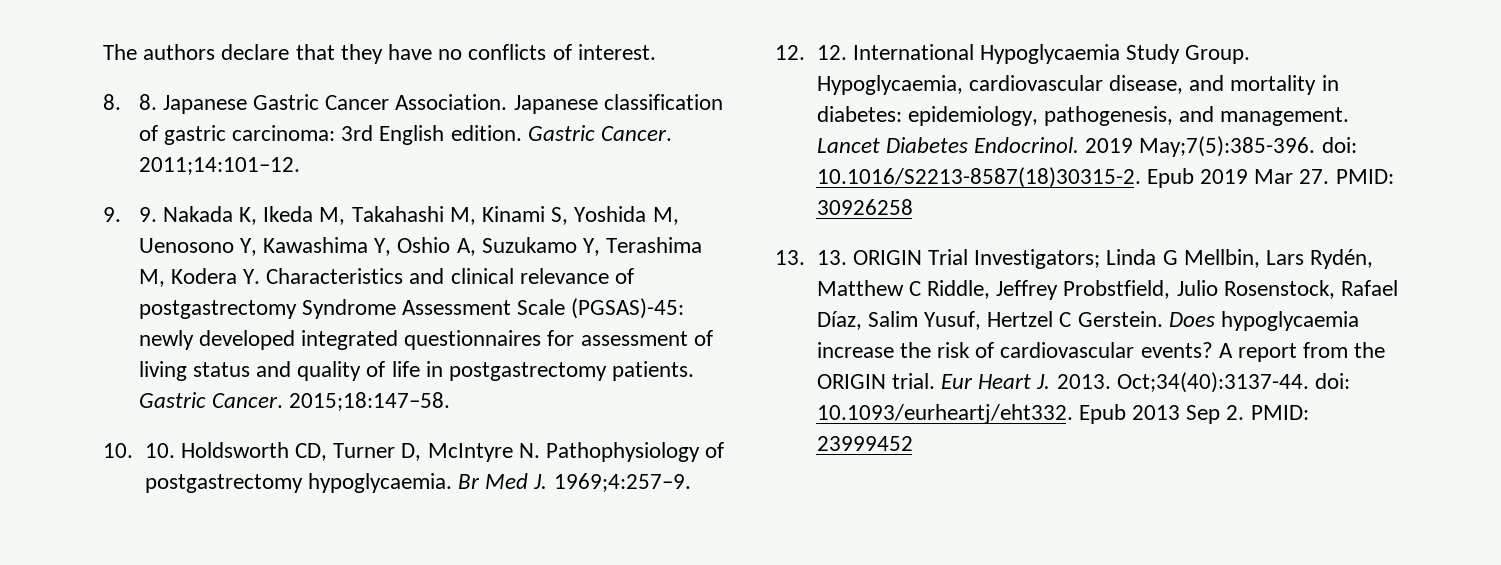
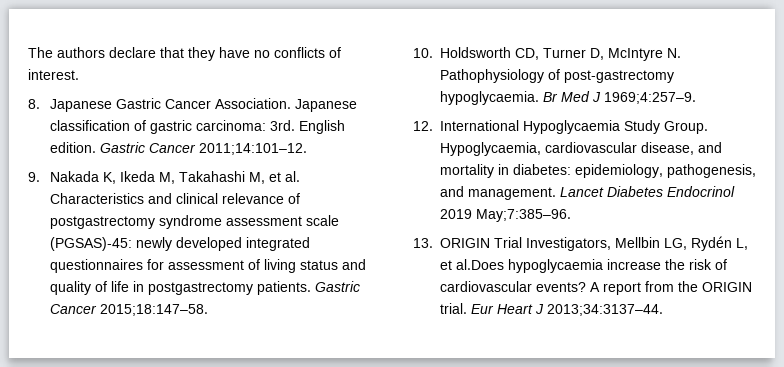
- 8. 8. Japanese Gastric Cancer Association.
+ 8. Japanese Gastric Cancer Association.
- Japanese classification of gastric carcinoma: 3rd English edition.
+ Japanese classification of gastric carcinoma: 3rd. English edition.
- Gastric Cancer. 2011;14:101–12.
+ Gastric Cancer 2011;14:101–12.
- 9. 9. Nakada K, Ikeda M, Takahashi M, Kinami S, Yoshida M, Uenosono Y, Kawashima Y, Oshio A, Suzukamo Y, Terashima M, Kodera Y. Characteristics and clinical relevance of postgastrectomy Syndrome Assessment Scale (PGSAS)-45: newly developed integrated questionnaires for assessment of living status and quality of life in postgastrectomy patients.
+ 9. Nakada K, Ikeda M, Takahashi M, et al. Characteristics and clinical relevance of postgastrectomy syndrome assessment scale (PGSAS)-45: newly developed integrated questionnaires for assessment of living status and quality of life in postgastrectomy patients.
- Gastric Cancer. 2015;18:147–58.
+ Gastric Cancer 2015;18:147–58.
- 10. 10. Holdsworth CD, Turner D, McIntyre N. Pathophysiology of postgastrectomy hypoglycaemia.
+ 10. Holdsworth CD, Turner D, McIntyre N. Pathophysiology of post-gastrectomy hypoglycaemia.
- Br Med J. 1969;4:257–9.
+ Br Med J 1969;4:257–9.
- 12. 12. International Hypoglycaemia Study Group.
+ 12. International Hypoglycaemia Study Group.
- Lancet Diabetes Endocrinol. 2019 May;7(5):385-396. doi: 10.1016/S2213-8587(18)30315-2. Epub 2019 Mar 27. PMID: 30926258
- 13. 13. ORIGIN Trial Investigators; Linda G Mellbin, Lars Rydén, Matthew C Riddle, Jeffrey Probstfield, Julio Rosenstock, Rafael Díaz, Salim Yusuf, Hertzel C Gerstein. Does hypoglycaemia increase the risk of cardiovascular events?
+ Lancet Diabetes Endocrinol 2019 May;7:385–96.
+ 13. ORIGIN Trial Investigators, Mellbin LG, Rydén L, et al.Does hypoglycaemia increase the risk of cardiovascular events?
- Eur Heart J. 2013. Oct;34(40):3137-44. doi: 10.1093/eurheartj/eht332. Epub 2013 Sep 2. PMID: 23999452
+ Eur Heart J 2013;34:3137–44.

